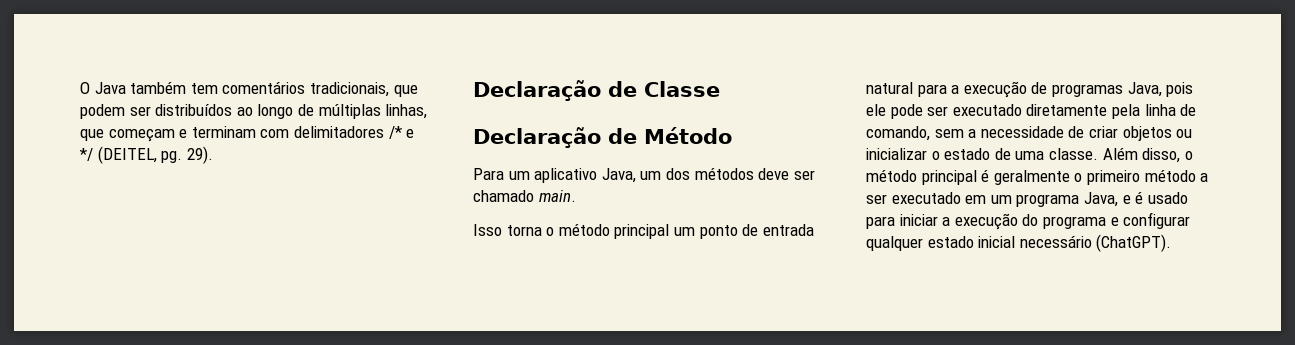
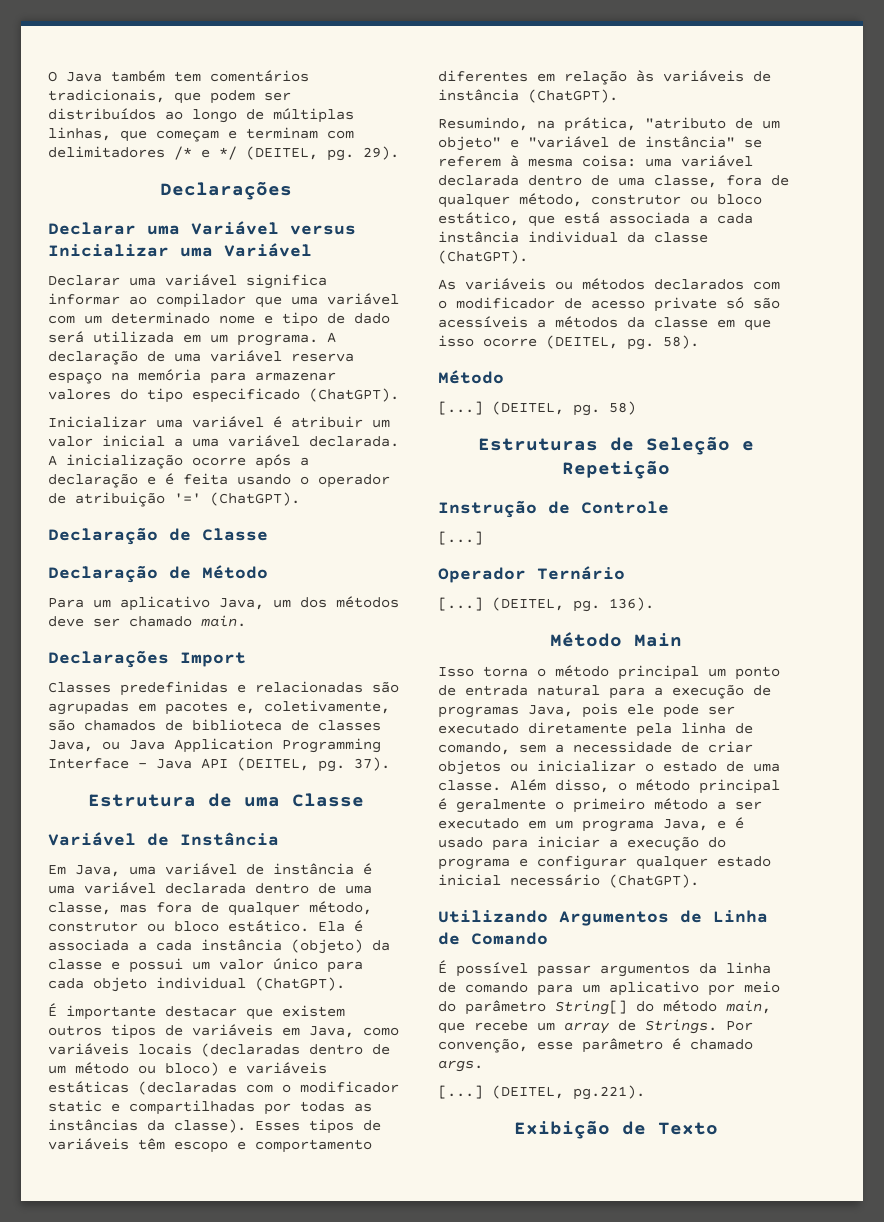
  29).
+ Declarações
+ Declarar uma Variável versus Inicializar uma Variável
+ Declarar uma variável significa informar ao compilador que uma variável com um determinado nome e tipo de dado será utilizada em um programa. A declaração de uma variável reserva espaço na memória para armazenar valores do tipo especificado (ChatGPT).
+ Inicializar uma variável é atribuir um valor inicial a uma variável declarada. A inicialização ocorre após a declaração e é feita usando o operador de atribuição '=' (ChatGPT).
+ Declarações Import
+ Classes predefinidas e relacionadas são agrupadas em pacotes e, coletivamente, são chamados de biblioteca de classes Java, ou Java Application Programming Interface - Java API (DEITEL, pg. 37).
+ Estrutura de uma Classe
+ Variável de Instância
+ Em Java, uma variável de instância é uma variável declarada dentro de uma classe, mas fora de qualquer método, construtor ou bloco estático. Ela é associada a cada instância (objeto) da classe e possui um valor único para cada objeto individual (ChatGPT).
+ É importante destacar que existem outros tipos de variáveis em Java, como variáveis locais (declaradas dentro de um método ou bloco) e variáveis estáticas (declaradas com o modificador static e compartilhadas por todas as instâncias da classe). Esses tipos de variáveis têm escopo e comportamento diferentes em relação às variáveis de instância (ChatGPT).
+ Resumindo, na prática, "atributo de um objeto" e "variável de instância" se referem à mesma coisa: uma variável declarada dentro de uma classe, fora de qualquer método, construtor ou bloco estático, que está associada a cada instância individual da classe (ChatGPT).
+ As variáveis ou métodos declarados com o modificador de acesso private só são acessíveis a métodos da classe em que isso ocorre (DEITEL, pg. 58).
+ Método
+ [...] (DEITEL, pg. 58)
+ Estruturas de Seleção e Repetição
+ Instrução de Controle
+ [...]
+ Operador Ternário
+ [...] (DEITEL, pg. 136).
+ Método Main
+ Utilizando Argumentos de Linha de Comando
+ É possível passar argumentos da linha de comando para um aplicativo por meio do parâmetro String[] do método main, que recebe um array de Strings. Por convenção, esse parâmetro é chamado args.
+ [...] (DEITEL, pg.221).
+ Exibição de Texto

